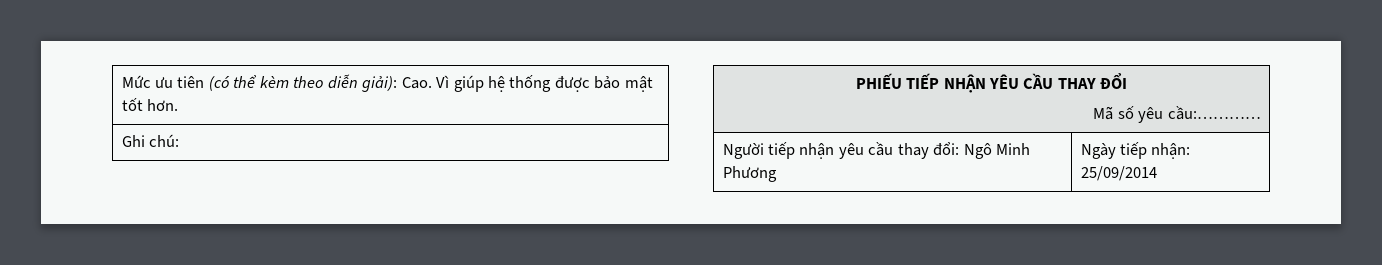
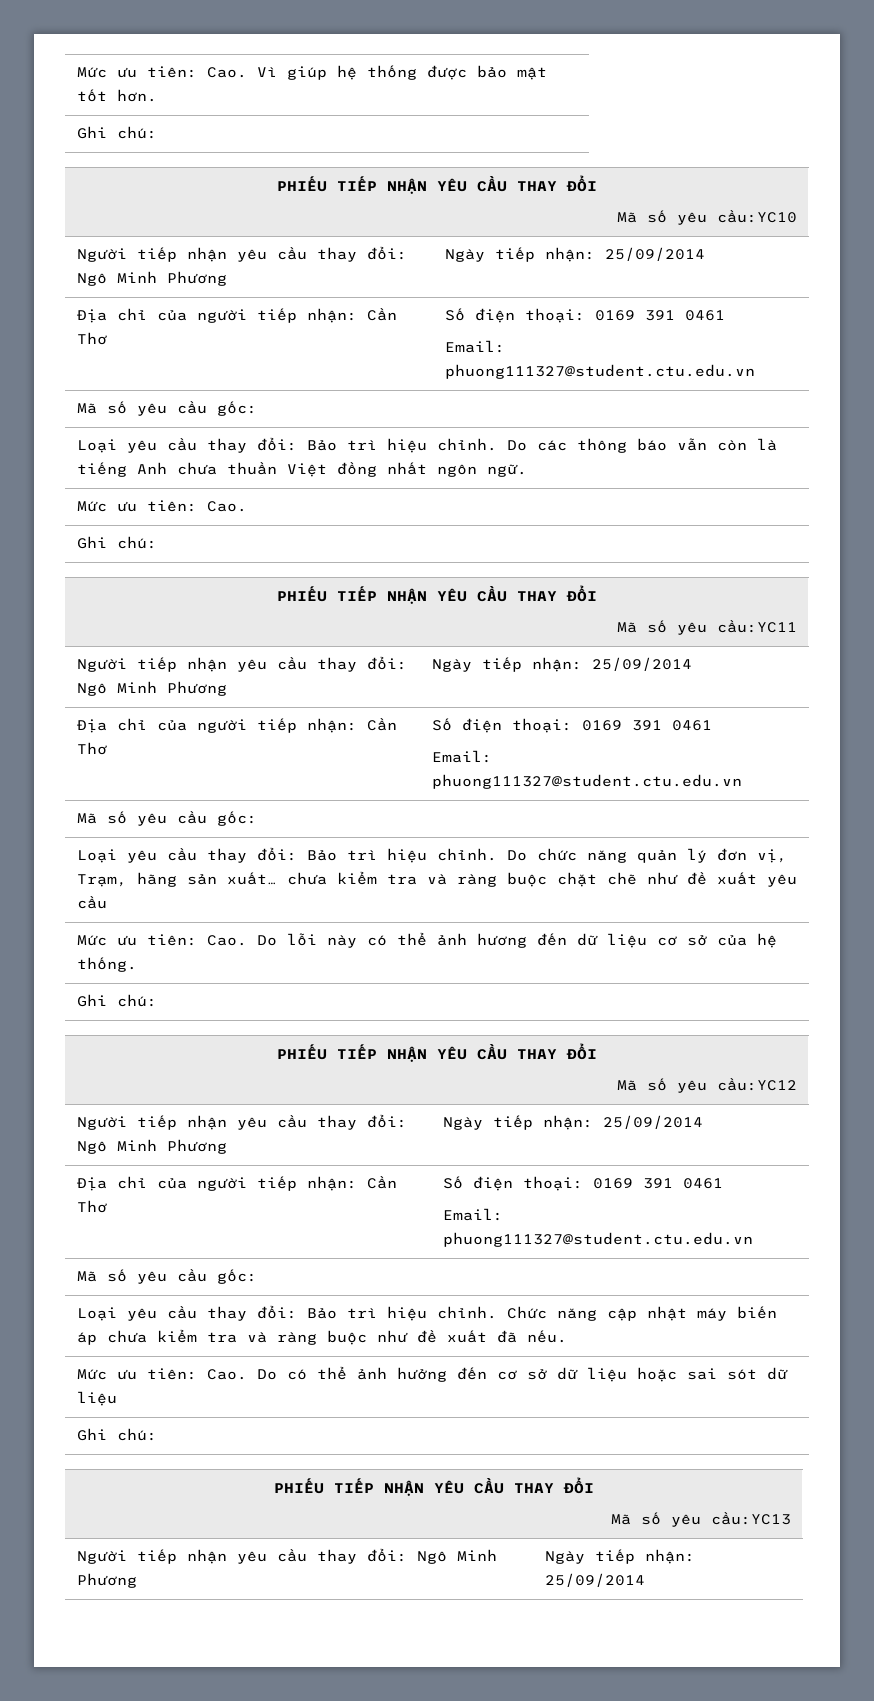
- Mức ưu tiên (có thể kèm theo diễn giải): Cao. Vì giúp hệ thống được bảo mật tốt hơn.
+ Mức ưu tiên: Cao. Vì giúp hệ thống được bảo mật tốt hơn.
  Ghi chú:
  PHIẾU TIẾP NHẬN YÊU CẦU THAY ĐỔI
- Mã số yêu cầu:…………
+ Mã số yêu cầu:YC10
+ Người tiếp nhận yêu cầu thay đổi: Ngô Minh Phương | Ngày tiếp nhận: 25/09/2014
+ Địa chỉ của người tiếp nhận: Cần Thơ | Số điện thoại: 0169 391 0461
+ Email: phuong111327@student.ctu.edu.vn
+ Mã số yêu cầu gốc:
+ Loại yêu cầu thay đổi: Bảo trì hiệu chỉnh. Do các thông báo vẫn còn là tiếng Anh chưa thuần Việt đồng nhất ngôn ngữ.
+ Mức ưu tiên: Cao.
+ Ghi chú:
+ PHIẾU TIẾP NHẬN YÊU CẦU THAY ĐỔI
+ Mã số yêu cầu:YC11
+ Người tiếp nhận yêu cầu thay đổi: Ngô Minh Phương | Ngày tiếp nhận: 25/09/2014
+ Địa chỉ của người tiếp nhận: Cần Thơ | Số điện thoại: 0169 391 0461
+ Email: phuong111327@student.ctu.edu.vn
+ Mã số yêu cầu gốc:
+ Loại yêu cầu thay đổi: Bảo trì hiệu chỉnh. Do chức năng quản lý đơn vị, Trạm, hãng sản xuất… chưa kiểm tra và ràng buộc chặt chẽ như đề xuất yêu cầu
+ Mức ưu tiên: Cao. Do lỗi này có thể ảnh hương đến dữ liệu cơ sở của hệ thống.
+ Ghi chú:
+ PHIẾU TIẾP NHẬN YÊU CẦU THAY ĐỔI
+ Mã số yêu cầu:YC12
+ Người tiếp nhận yêu cầu thay đổi: Ngô Minh Phương | Ngày tiếp nhận: 25/09/2014
+ Địa chỉ của người tiếp nhận: Cần Thơ | Số điện thoại: 0169 391 0461
+ Email: phuong111327@student.ctu.edu.vn
+ Mã số yêu cầu gốc:
+ Loại yêu cầu thay đổi: Bảo trì hiệu chỉnh. Chức năng cập nhật máy biến áp chưa kiểm tra và ràng buộc như đề xuất đã nếu.
+ Mức ưu tiên: Cao. Do có thể ảnh hưởng đến cơ sở dữ liệu hoặc sai sót dữ liệu
+ Ghi chú:
+ PHIẾU TIẾP NHẬN YÊU CẦU THAY ĐỔI
+ Mã số yêu cầu:YC13

